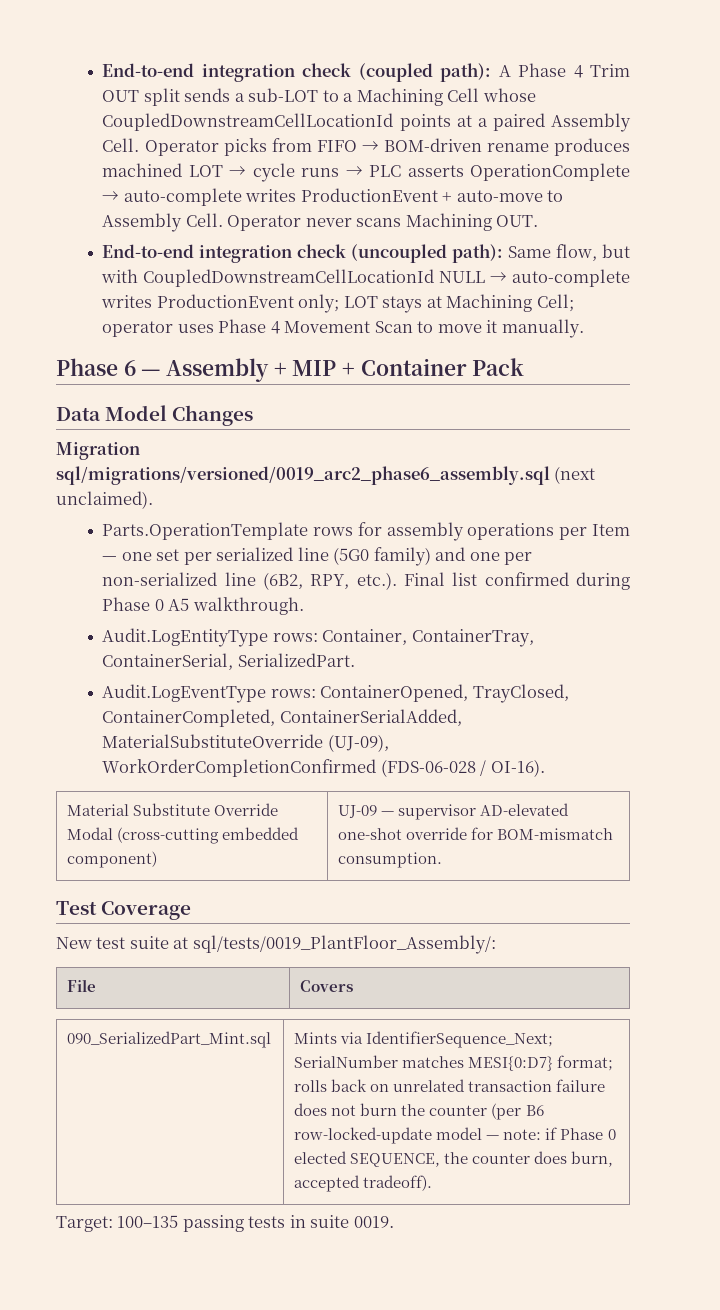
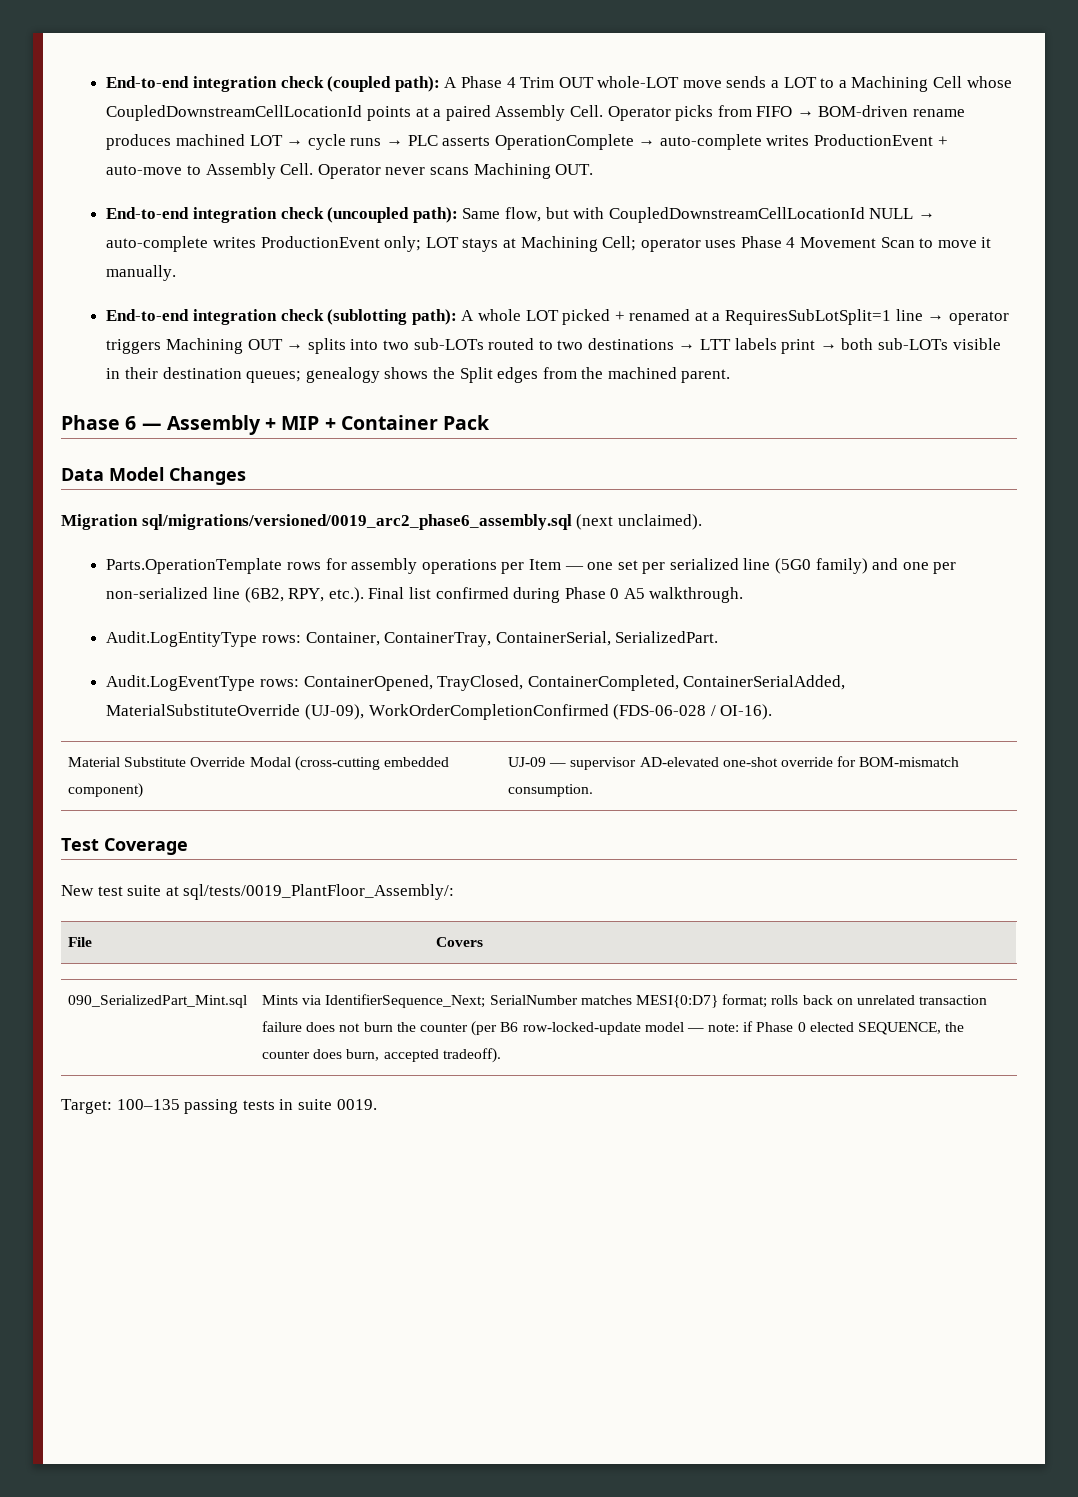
- End-to-end integration check (coupled path): A Phase 4 Trim OUT split sends a sub-LOT to a Machining Cell whose CoupledDownstreamCellLocationId points at a paired Assembly Cell.
+ End-to-end integration check (coupled path): A Phase 4 Trim OUT whole-LOT move sends a LOT to a Machining Cell whose CoupledDownstreamCellLocationId points at a paired Assembly Cell.
+ End-to-end integration check (sublotting path): A whole LOT picked + renamed at a RequiresSubLotSplit=1 line → operator triggers Machining OUT → splits into two sub-LOTs routed to two destinations → LTT labels print → both sub-LOTs visible in their destination queues; genealogy shows the Split edges from the machined parent.

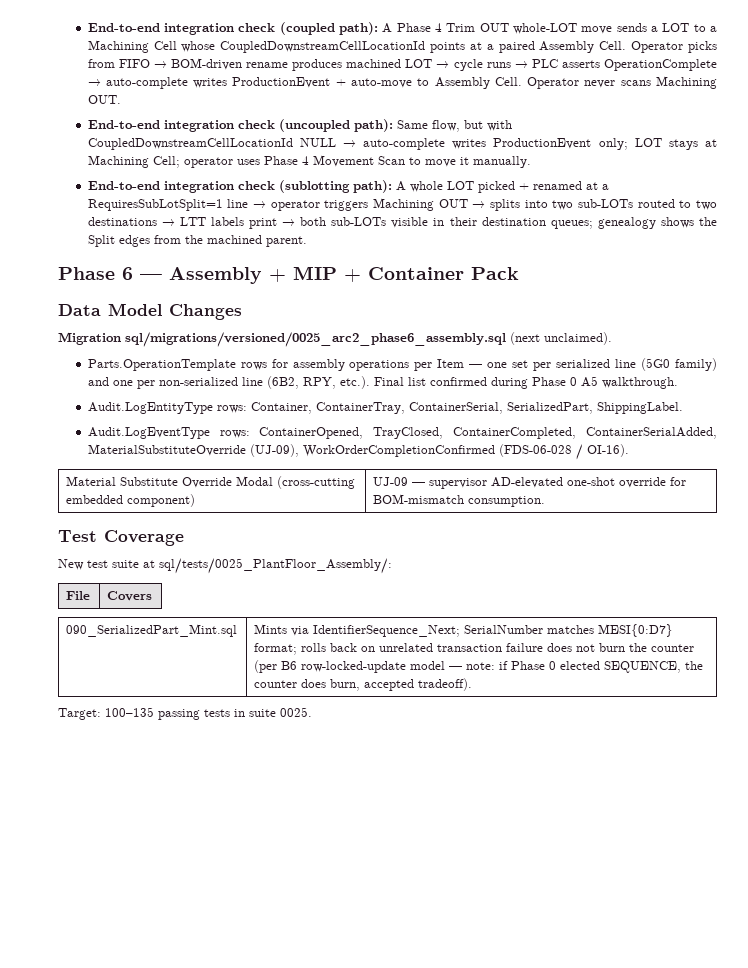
- Migration sql/migrations/versioned/0019_arc2_phase6_assembly.sql (next unclaimed).
+ Migration sql/migrations/versioned/0025_arc2_phase6_assembly.sql (next unclaimed).
- Audit.LogEntityType rows: Container, ContainerTray, ContainerSerial, SerializedPart.
+ Audit.LogEntityType rows: Container, ContainerTray, ContainerSerial, SerializedPart, ShippingLabel.
- New test suite at sql/tests/0019_PlantFloor_Assembly/:
+ New test suite at sql/tests/0025_PlantFloor_Assembly/:
- Target: 100–135 passing tests in suite 0019.
+ Target: 100–135 passing tests in suite 0025.

